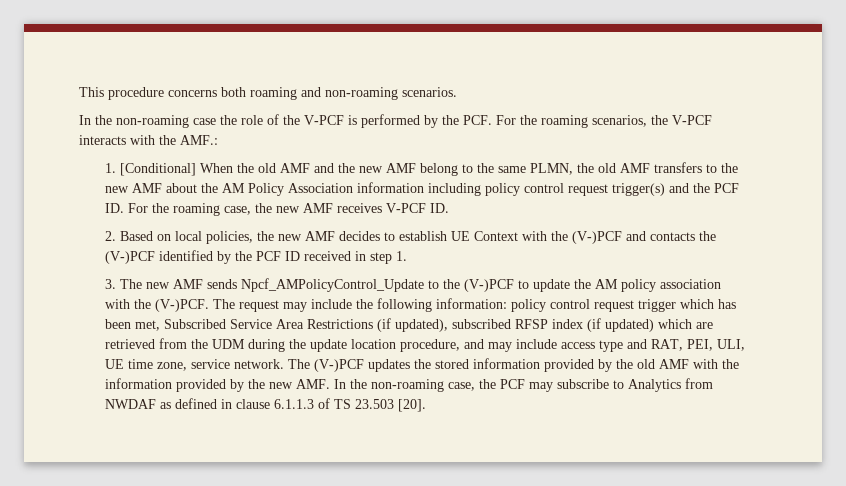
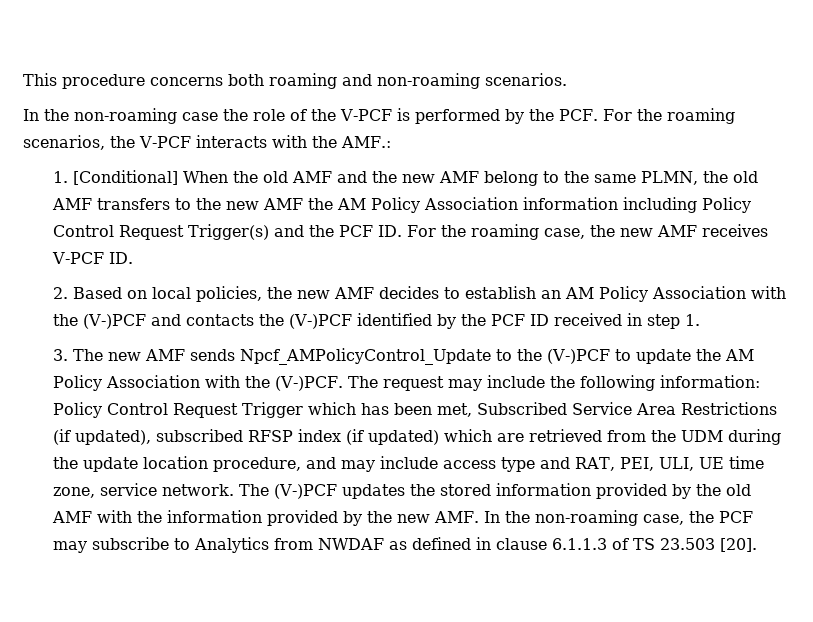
- 1. [Conditional] When the old AMF and the new AMF belong to the same PLMN, the old AMF transfers to the new AMF about the AM Policy Association information including policy control request trigger(s) and the PCF ID. For the roaming case, the new AMF receives V-PCF ID.
+ 1. [Conditional] When the old AMF and the new AMF belong to the same PLMN, the old AMF transfers to the new AMF the AM Policy Association information including Policy Control Request Trigger(s) and the PCF ID. For the roaming case, the new AMF receives V-PCF ID.
- 2. Based on local policies, the new AMF decides to establish UE Context with the (V-)PCF and contacts the (V-)PCF identified by the PCF ID received in step 1.
+ 2. Based on local policies, the new AMF decides to establish an AM Policy Association with the (V-)PCF and contacts the (V-)PCF identified by the PCF ID received in step 1.
- 3. The new AMF sends Npcf_AMPolicyControl_Update to the (V-)PCF to update the AM policy association with the (V-)PCF.
+ 3. The new AMF sends Npcf_AMPolicyControl_Update to the (V-)PCF to update the AM Policy Association with the (V-)PCF.
- The request may include the following information: policy control request trigger which has been met, Subscribed Service Area Restrictions (if updated), subscribed RFSP index (if updated) which are retrieved from the UDM during the update location procedure, and may include access type and RAT, PEI, ULI, UE time zone, service network.
+ The request may include the following information: Policy Control Request Trigger which has been met, Subscribed Service Area Restrictions (if updated), subscribed RFSP index (if updated) which are retrieved from the UDM during the update location procedure, and may include access type and RAT, PEI, ULI, UE time zone, service network.

